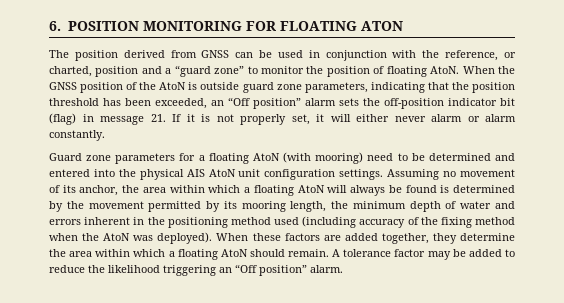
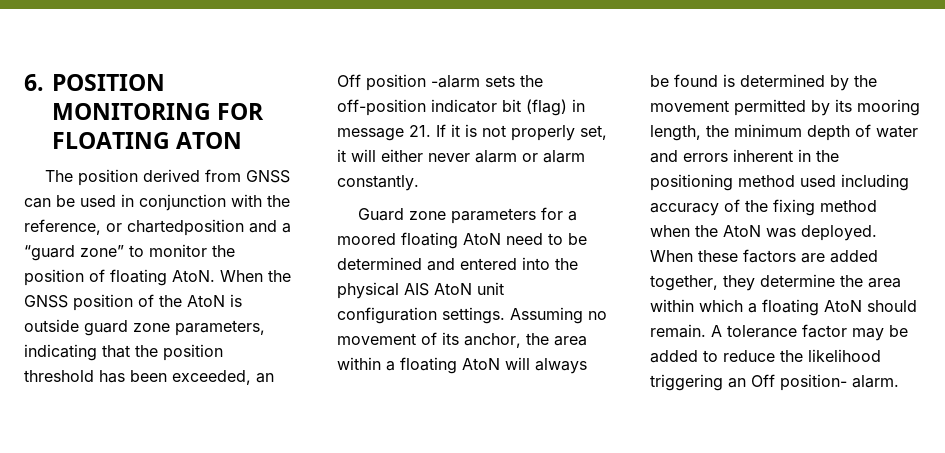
- The position derived from GNSS can be used in conjunction with the reference, or charted, position and a “guard zone” to monitor the position of floating AtoN.
+ The position derived from GNSS can be used in conjunction with the reference, or chartedposition and a “guard zone” to monitor the position of floating AtoN.
- When the GNSS position of the AtoN is outside guard zone parameters, indicating that the position threshold has been exceeded, an “Off position” alarm sets the off-position indicator bit (flag) in message 21. If it is not properly set, it will either never alarm or alarm constantly.
+ When the GNSS position of the AtoN is outside guard zone parameters, indicating that the position threshold has been exceeded, an Off position -alarm sets the off-position indicator bit (flag) in message 21. If it is not properly set, it will either never alarm or alarm constantly.
- Guard zone parameters for a floating AtoN (with mooring) need to be determined and entered into the physical AIS AtoN unit configuration settings.
+ Guard zone parameters for a moored floating AtoN need to be determined and entered into the physical AIS AtoN unit configuration settings.
- Assuming no movement of its anchor, the area within which a floating AtoN will always be found is determined by the movement permitted by its mooring length, the minimum depth of water and errors inherent in the positioning method used (including accuracy of the fixing method when the AtoN was deployed).
+ Assuming no movement of its anchor, the area within a floating AtoN will always be found is determined by the movement permitted by its mooring length, the minimum depth of water and errors inherent in the positioning method used including accuracy of the fixing method when the AtoN was deployed.
- A tolerance factor may be added to reduce the likelihood triggering an “Off position” alarm.
+ A tolerance factor may be added to reduce the likelihood triggering an Off position- alarm.

